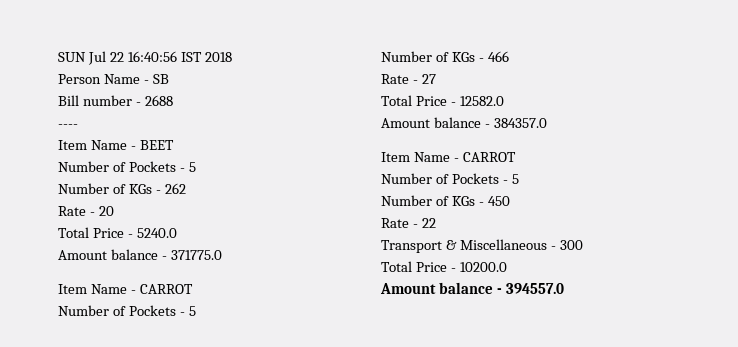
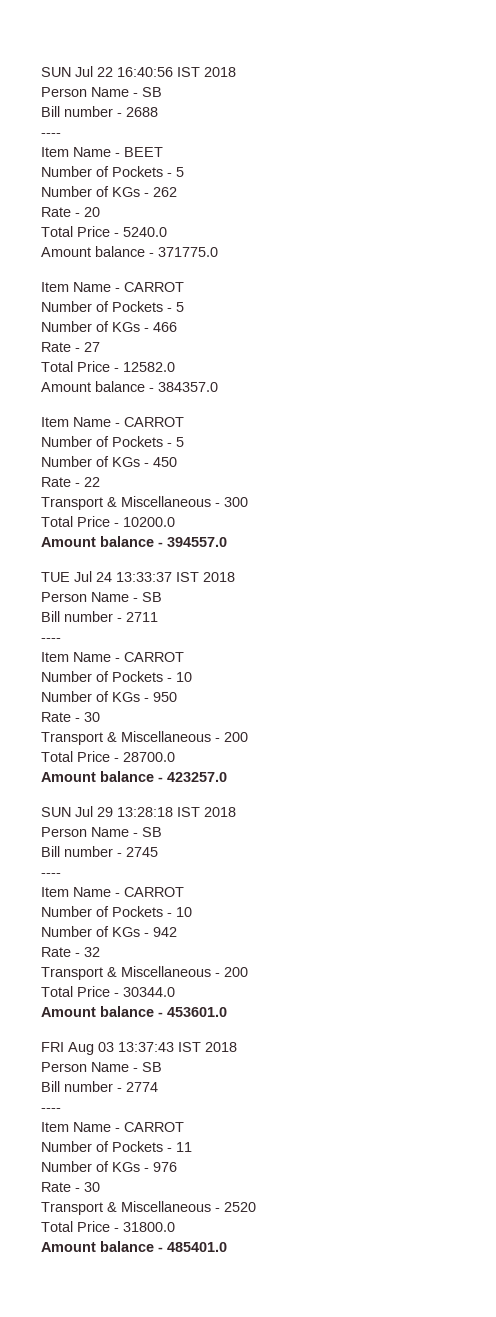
+ TUE Jul 24 13:33:37 IST 2018
+ Person Name - SB
+ Bill number - 2711
+ ----
+ Item Name - CARROT
+ Number of Pockets - 10
+ Number of KGs - 950
+ Rate - 30
+ Transport & Miscellaneous - 200
+ Total Price - 28700.0
+ Amount balance - 423257.0
+ SUN Jul 29 13:28:18 IST 2018
+ Person Name - SB
+ Bill number - 2745
+ ----
+ Item Name - CARROT
+ Number of Pockets - 10
+ Number of KGs - 942
+ Rate - 32
+ Transport & Miscellaneous - 200
+ Total Price - 30344.0
+ Amount balance - 453601.0
+ FRI Aug 03 13:37:43 IST 2018
+ Person Name - SB
+ Bill number - 2774
+ ----
+ Item Name - CARROT
+ Number of Pockets - 11
+ Number of KGs - 976
+ Rate - 30
+ Transport & Miscellaneous - 2520
+ Total Price - 31800.0
+ Amount balance - 485401.0

